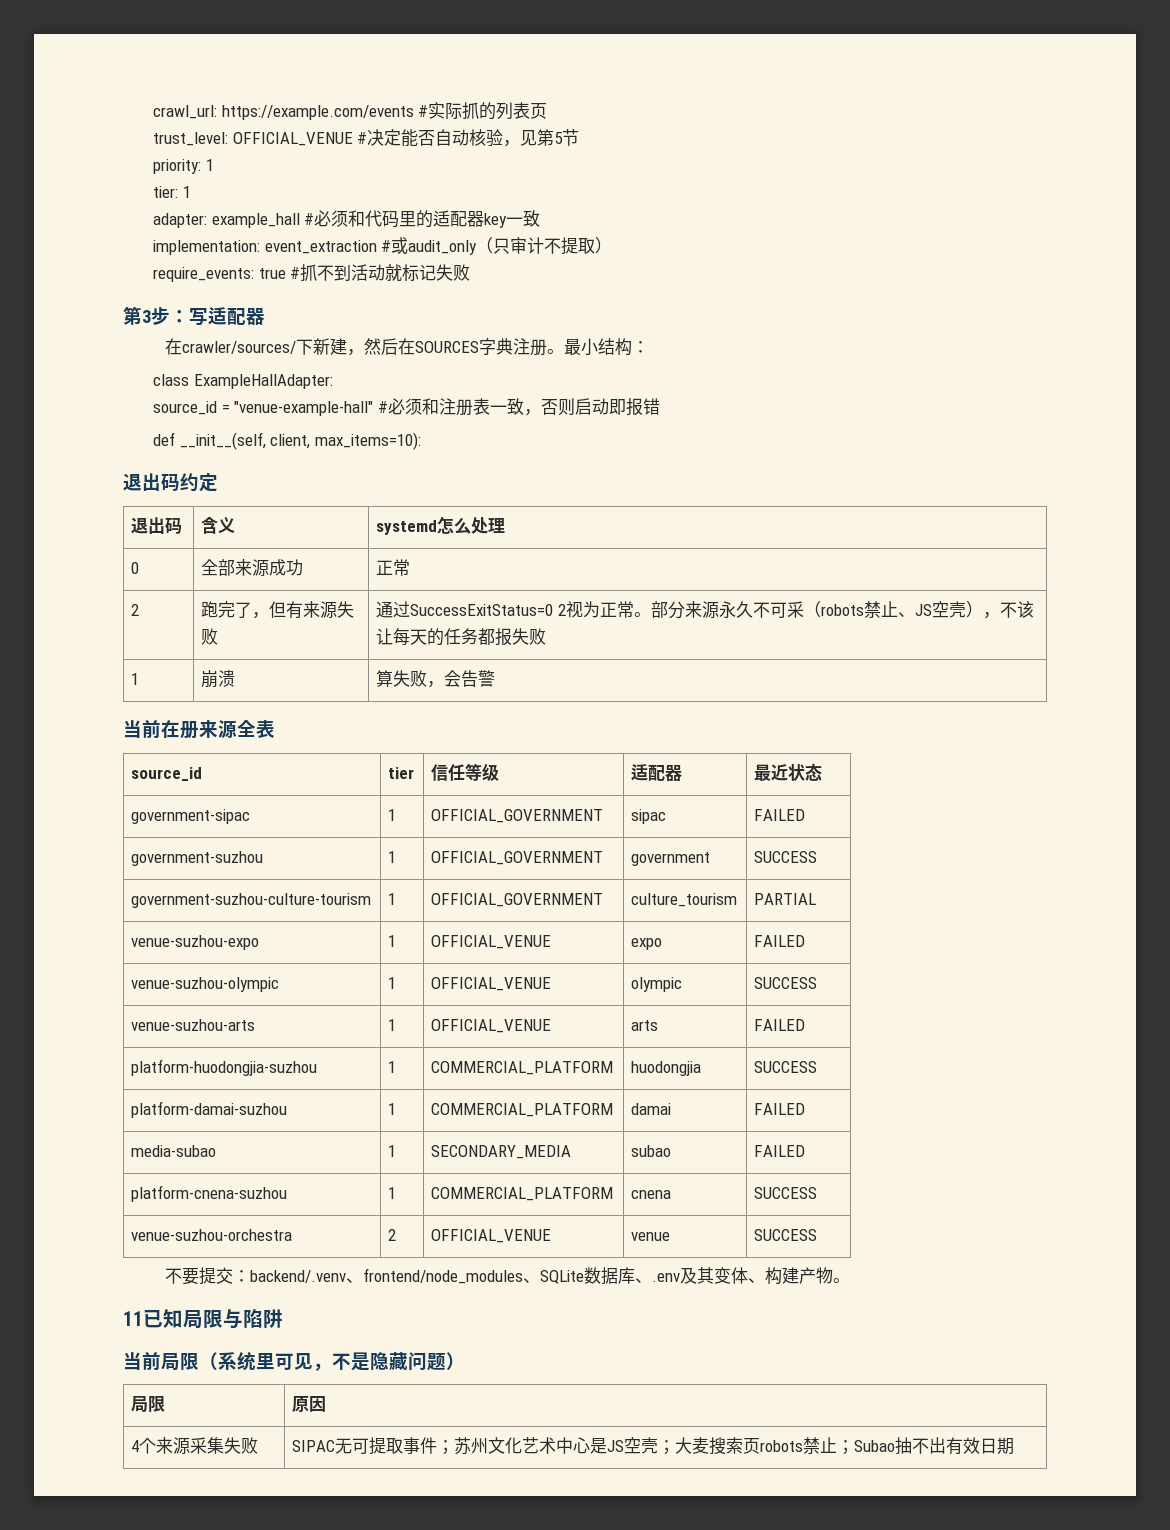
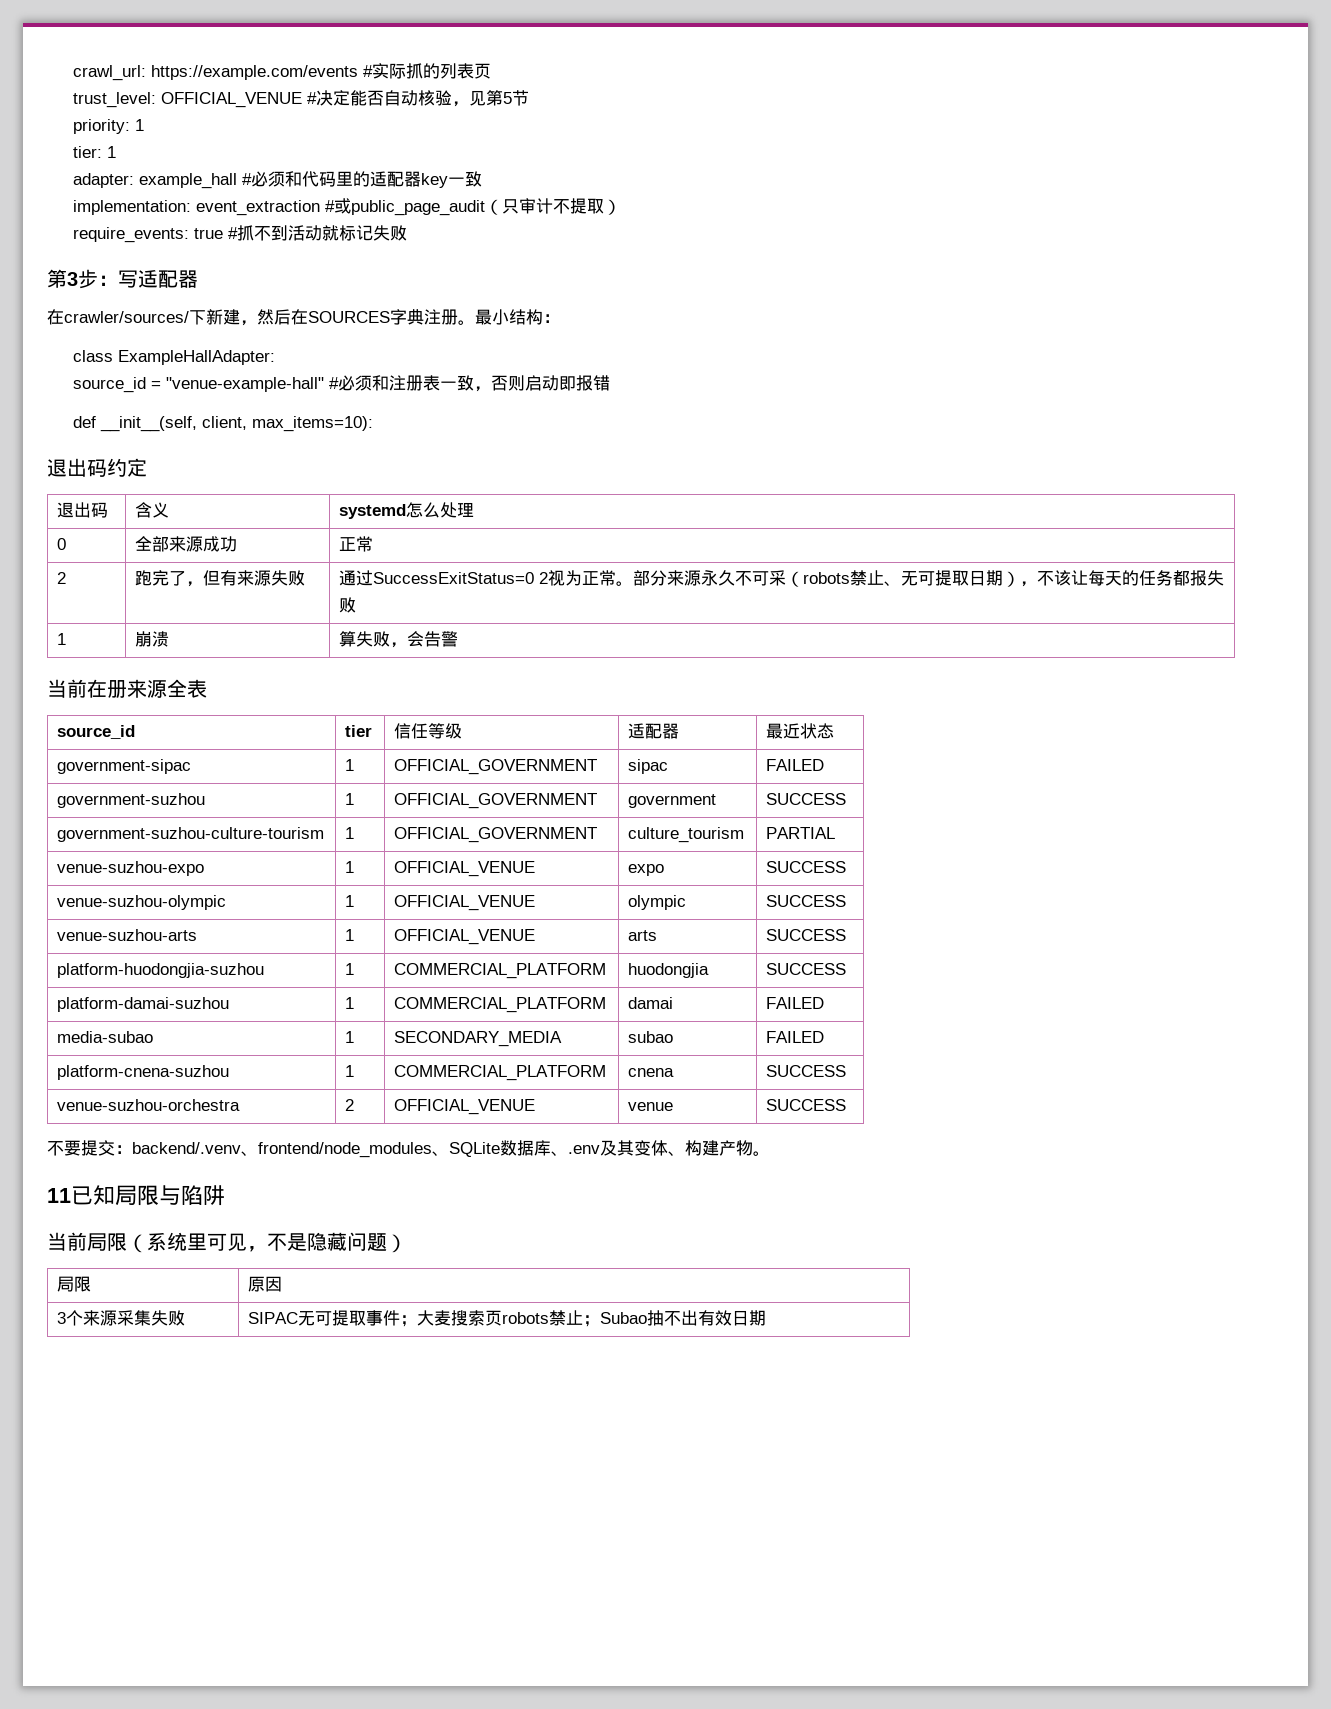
- implementation: event_extraction #或audit_only（只审计不提取）
+ implementation: event_extraction #或public_page_audit（只审计不提取）
- 2 | 跑完了，但有来源失败 | 通过SuccessExitStatus=0 2视为正常。部分来源永久不可采（robots禁止、JS空壳），不该让每天的任务都报失败
+ 2 | 跑完了，但有来源失败 | 通过SuccessExitStatus=0 2视为正常。部分来源永久不可采（robots禁止、无可提取日期），不该让每天的任务都报失败
- venue-suzhou-expo | 1 | OFFICIAL_VENUE | expo | FAILED
+ venue-suzhou-expo | 1 | OFFICIAL_VENUE | expo | SUCCESS
- venue-suzhou-arts | 1 | OFFICIAL_VENUE | arts | FAILED
+ venue-suzhou-arts | 1 | OFFICIAL_VENUE | arts | SUCCESS
- 4个来源采集失败 | SIPAC无可提取事件；苏州文化艺术中心是JS空壳；大麦搜索页robots禁止；Subao抽不出有效日期
+ 3个来源采集失败 | SIPAC无可提取事件；大麦搜索页robots禁止；Subao抽不出有效日期

